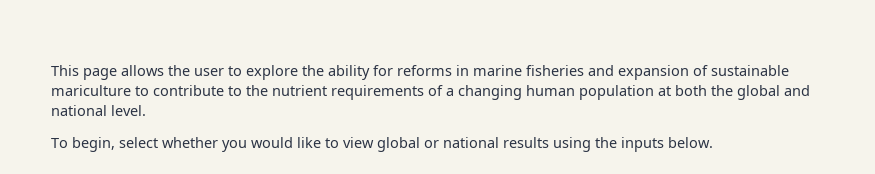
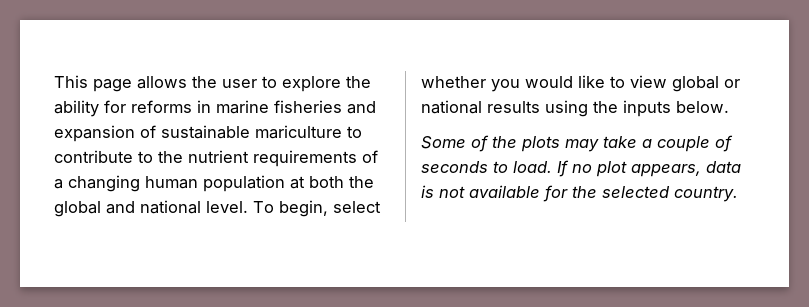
- This page allows the user to explore the ability for reforms in marine fisheries and expansion of sustainable mariculture to contribute to the nutrient requirements of a changing human population at both the global and national level.
- To begin, select whether you would like to view global or national results using the inputs below.
+ This page allows the user to explore the ability for reforms in marine fisheries and expansion of sustainable mariculture to contribute to the nutrient requirements of a changing human population at both the global and national level. To begin, select whether you would like to view global or national results using the inputs below.
+ Some of the plots may take a couple of seconds to load. If no plot appears, data is not available for the selected country.

